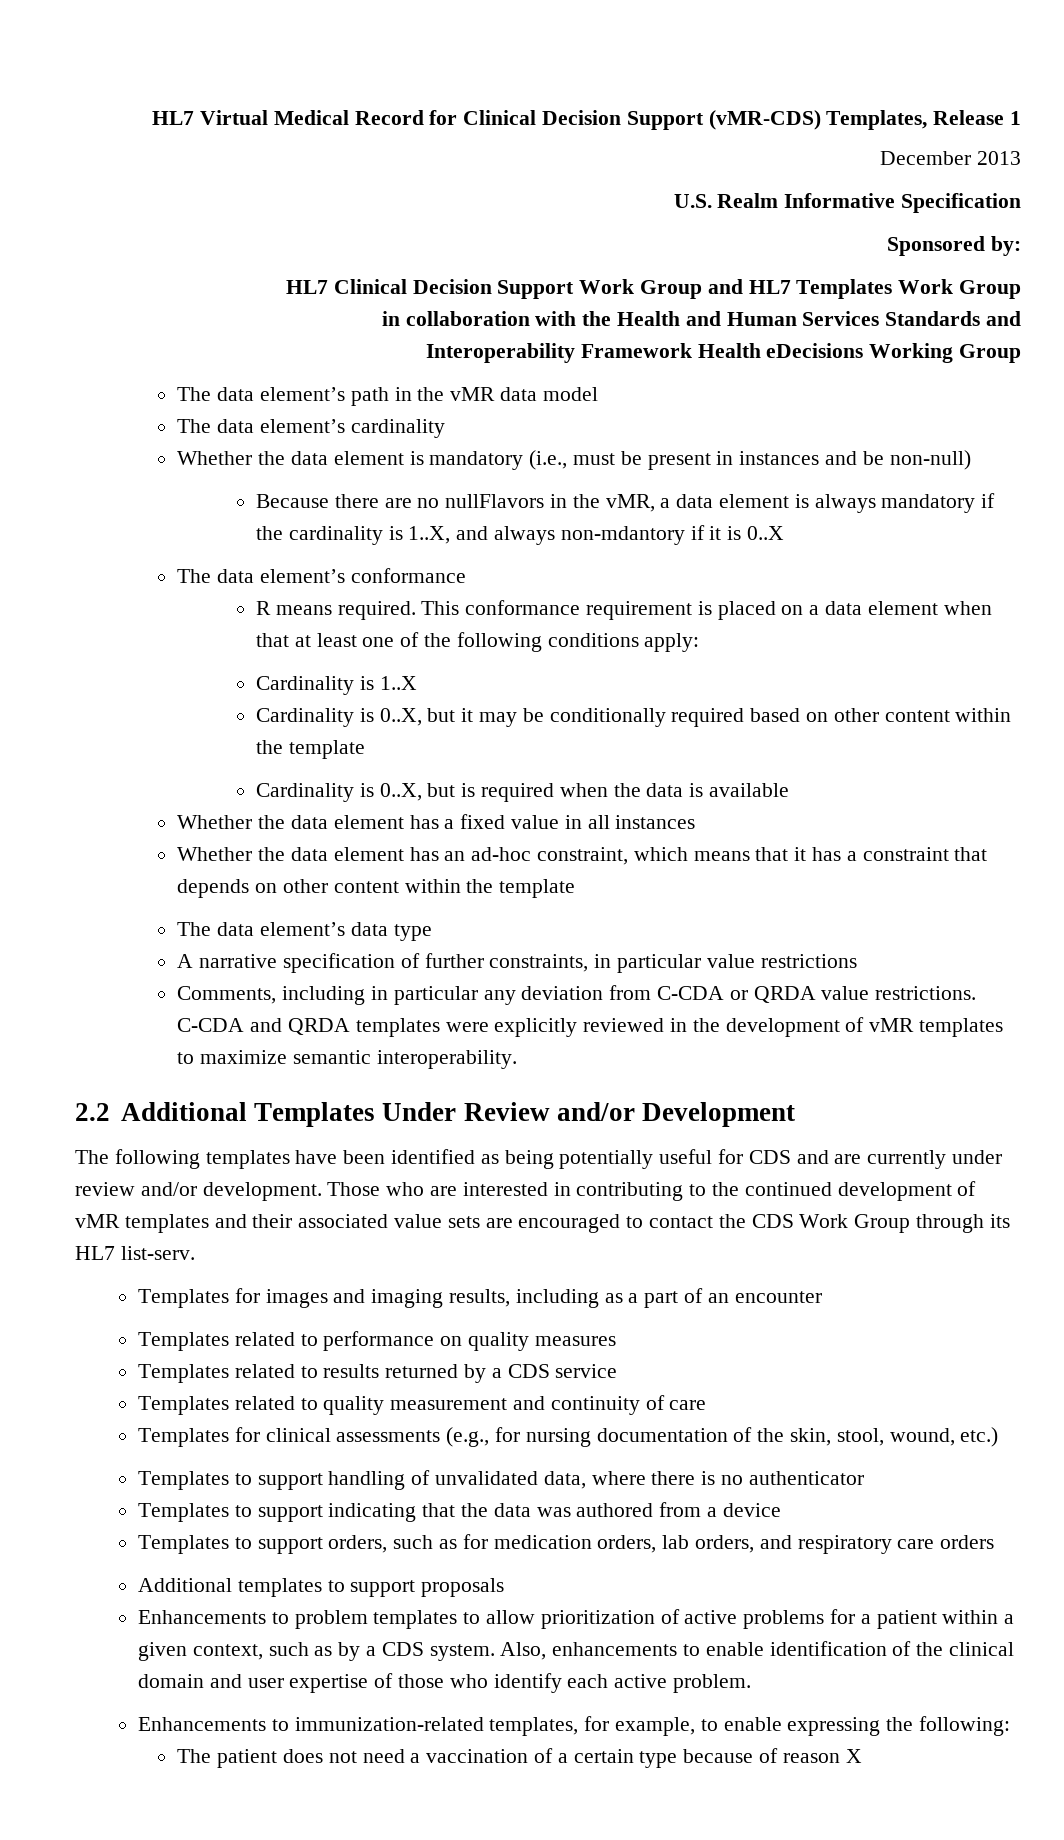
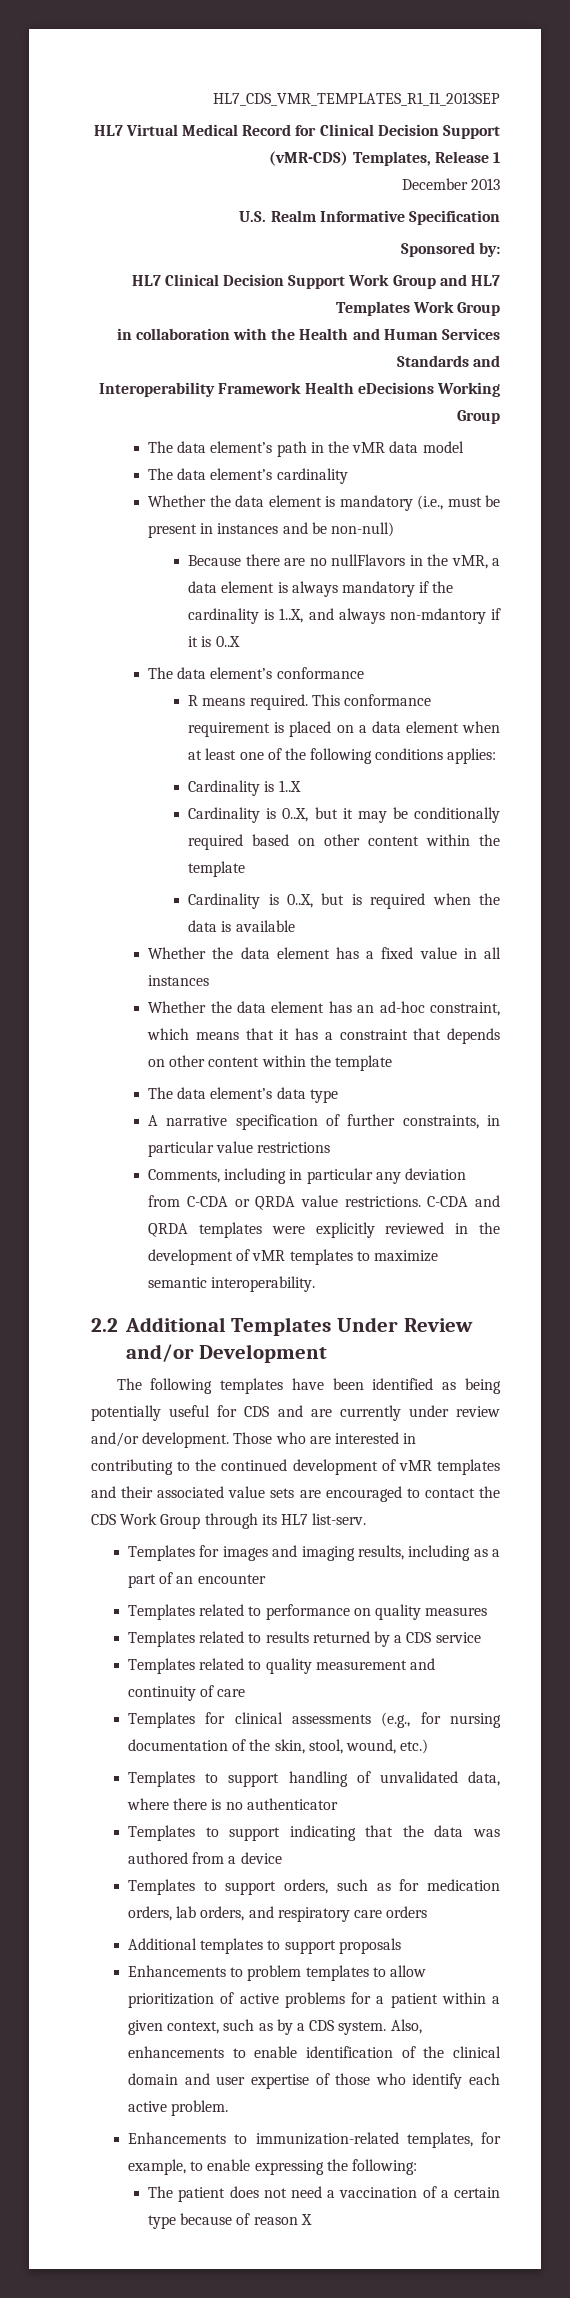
+ HL7_CDS_VMR_TEMPLATES_R1_I1_2013SEP
- This conformance requirement is placed on a data element when that at least one of the following conditions apply:
+ This conformance requirement is placed on a data element when at least one of the following conditions applies:

